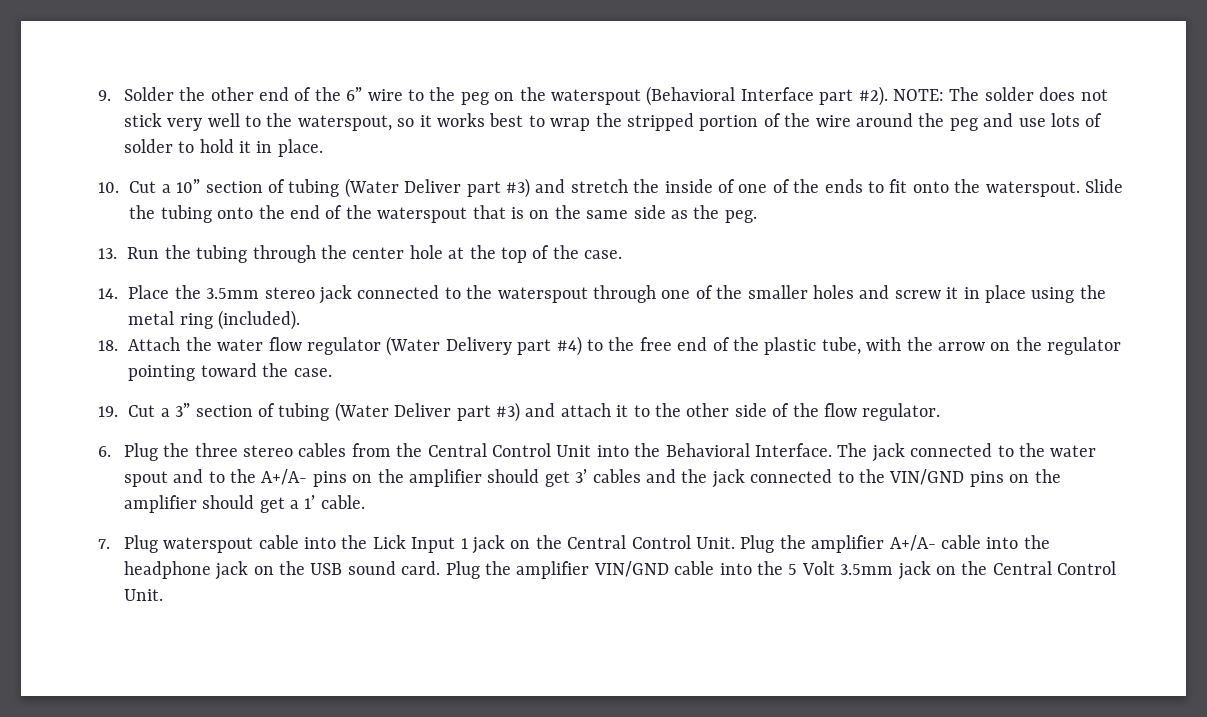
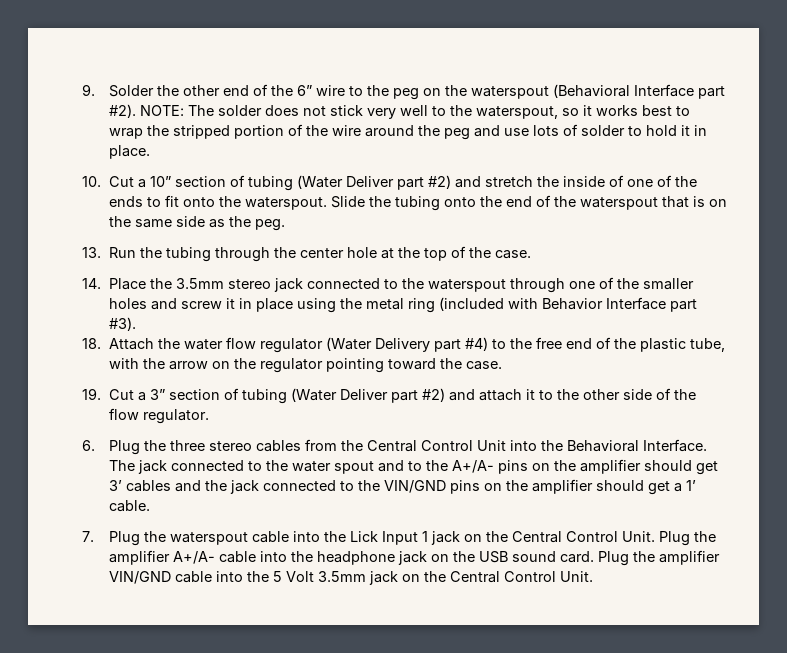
- 10. Cut a 10” section of tubing (Water Deliver part #3) and stretch the inside of one of the ends to fit onto the waterspout.
+ 10. Cut a 10” section of tubing (Water Deliver part #2) and stretch the inside of one of the ends to fit onto the waterspout.
- 14. Place the 3.5mm stereo jack connected to the waterspout through one of the smaller holes and screw it in place using the metal ring (included).
+ 14. Place the 3.5mm stereo jack connected to the waterspout through one of the smaller holes and screw it in place using the metal ring (included with Behavior Interface part #3).
- 19. Cut a 3” section of tubing (Water Deliver part #3) and attach it to the other side of the flow regulator.
+ 19. Cut a 3” section of tubing (Water Deliver part #2) and attach it to the other side of the flow regulator.
- 7. Plug waterspout cable into the Lick Input 1 jack on the Central Control Unit.
+ 7. Plug the waterspout cable into the Lick Input 1 jack on the Central Control Unit.

